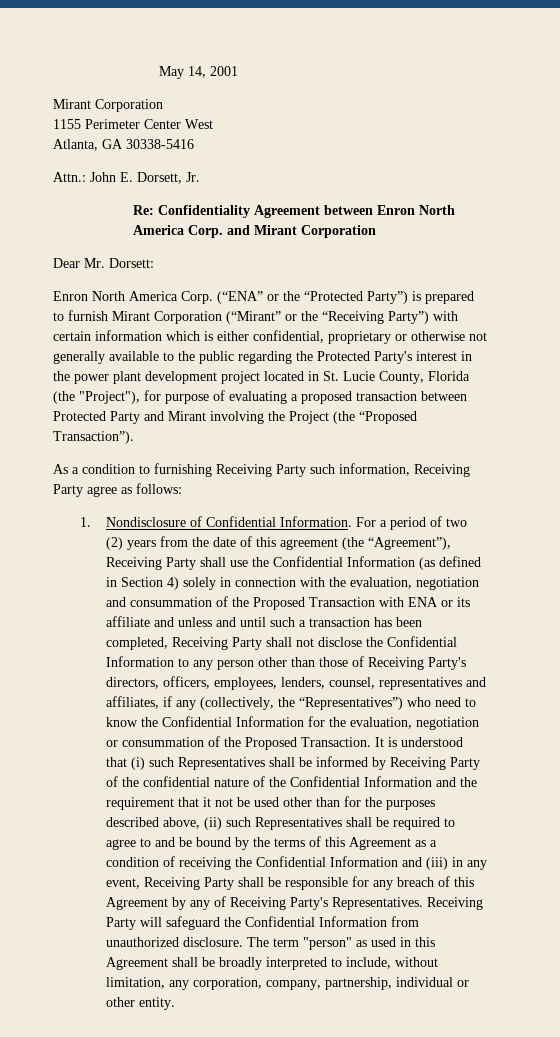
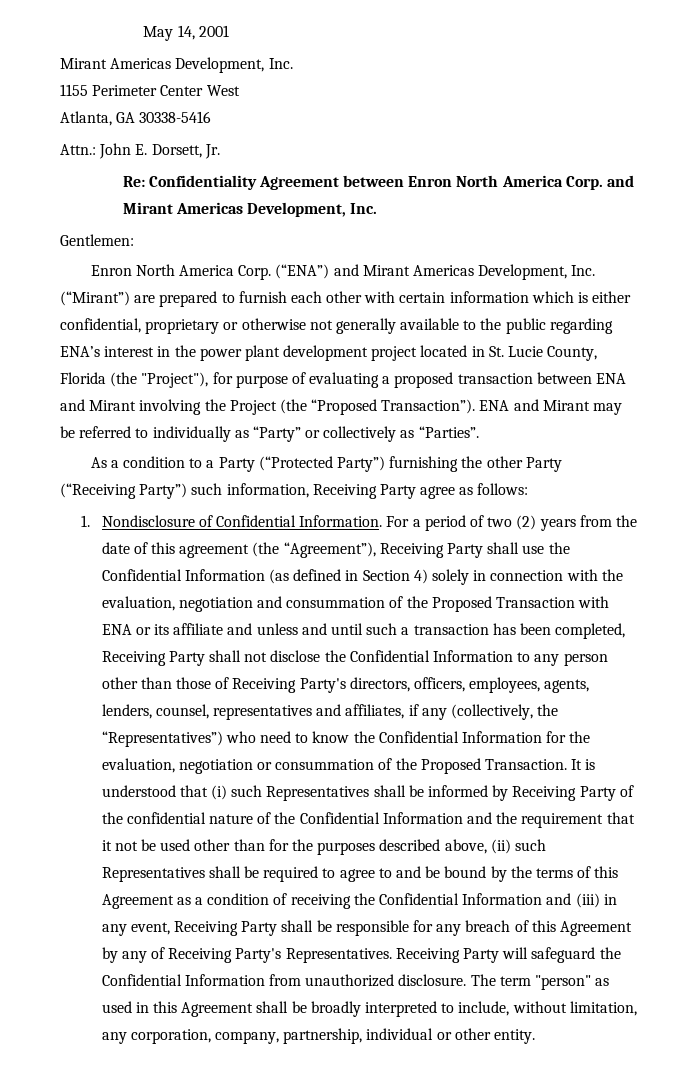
  May 14, 2001
- Mirant Corporation
+ Mirant Americas Development, Inc.
- Confidentiality Agreement between Enron North America Corp. and Mirant Corporation
- Dear Mr. Dorsett:
- Enron North America Corp. (“ENA” or the “Protected Party”) is prepared to furnish Mirant Corporation (“Mirant” or the “Receiving Party”) with certain information which is either confidential, proprietary or otherwise not generally available to the public regarding the Protected Party's interest in the power plant development project located in St. Lucie County, Florida (the "Project"), for purpose of evaluating a proposed transaction between Protected Party and Mirant involving the Project (the “Proposed Transaction”).
- As a condition to furnishing Receiving Party such information, Receiving Party agree as follows:
+ Confidentiality Agreement between Enron North America Corp. and Mirant Americas Development, Inc.
+ Gentlemen:
+ Enron North America Corp. (“ENA”) and Mirant Americas Development, Inc. (“Mirant”) are prepared to furnish each other with certain information which is either confidential, proprietary or otherwise not generally available to the public regarding ENA’s interest in the power plant development project located in St. Lucie County, Florida (the "Project"), for purpose of evaluating a proposed transaction between ENA and Mirant involving the Project (the “Proposed Transaction”). ENA and Mirant may be referred to individually as “Party” or collectively as “Parties”.
+ As a condition to a Party (“Protected Party”) furnishing the other Party (“Receiving Party”) such information, Receiving Party agree as follows:
- For a period of two (2) years from the date of this agreement (the “Agreement”), Receiving Party shall use the Confidential Information (as defined in Section 4) solely in connection with the evaluation, negotiation and consummation of the Proposed Transaction with ENA or its affiliate and unless and until such a transaction has been completed, Receiving Party shall not disclose the Confidential Information to any person other than those of Receiving Party's directors, officers, employees, lenders, counsel, representatives and affiliates, if any (collectively, the “Representatives”) who need to know the Confidential Information for the evaluation, negotiation or consummation of the Proposed Transaction.
+ For a period of two (2) years from the date of this agreement (the “Agreement”), Receiving Party shall use the Confidential Information (as defined in Section 4) solely in connection with the evaluation, negotiation and consummation of the Proposed Transaction with ENA or its affiliate and unless and until such a transaction has been completed, Receiving Party shall not disclose the Confidential Information to any person other than those of Receiving Party's directors, officers, employees, agents, lenders, counsel, representatives and affiliates, if any (collectively, the “Representatives”) who need to know the Confidential Information for the evaluation, negotiation or consummation of the Proposed Transaction.

